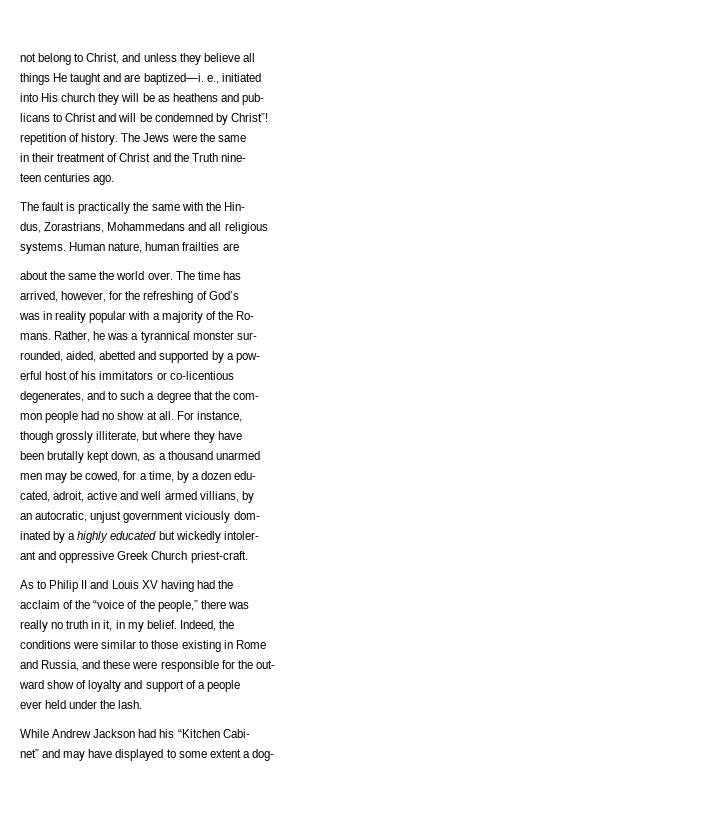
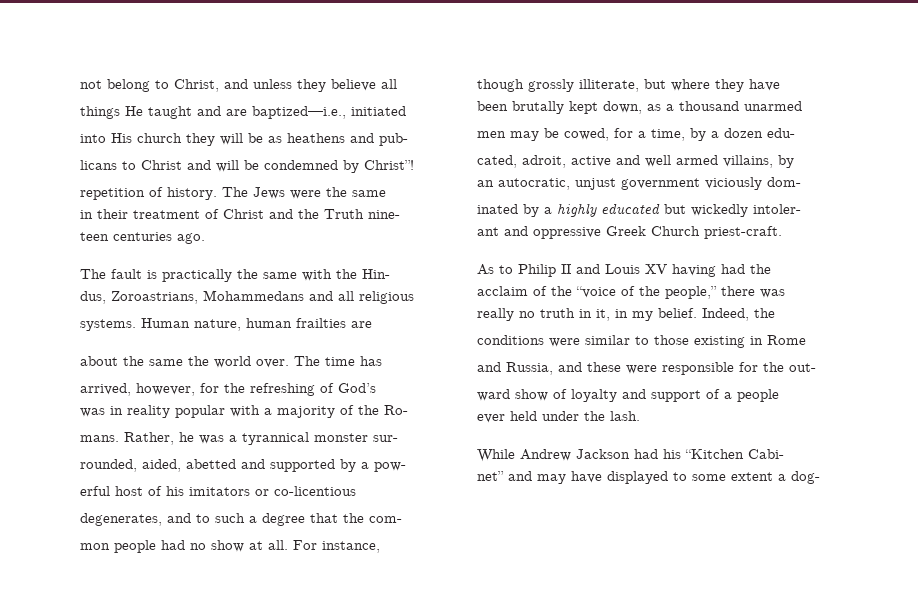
- things He taught and are baptized—i. e., initiated
+ things He taught and are baptized—i.e., initiated
- dus, Zorastrians, Mohammedans and all religious
+ dus, Zoroastrians, Mohammedans and all religious
- erful host of his immitators or co-licentious
+ erful host of his imitators or co-licentious
- cated, adroit, active and well armed villians, by
+ cated, adroit, active and well armed villains, by

